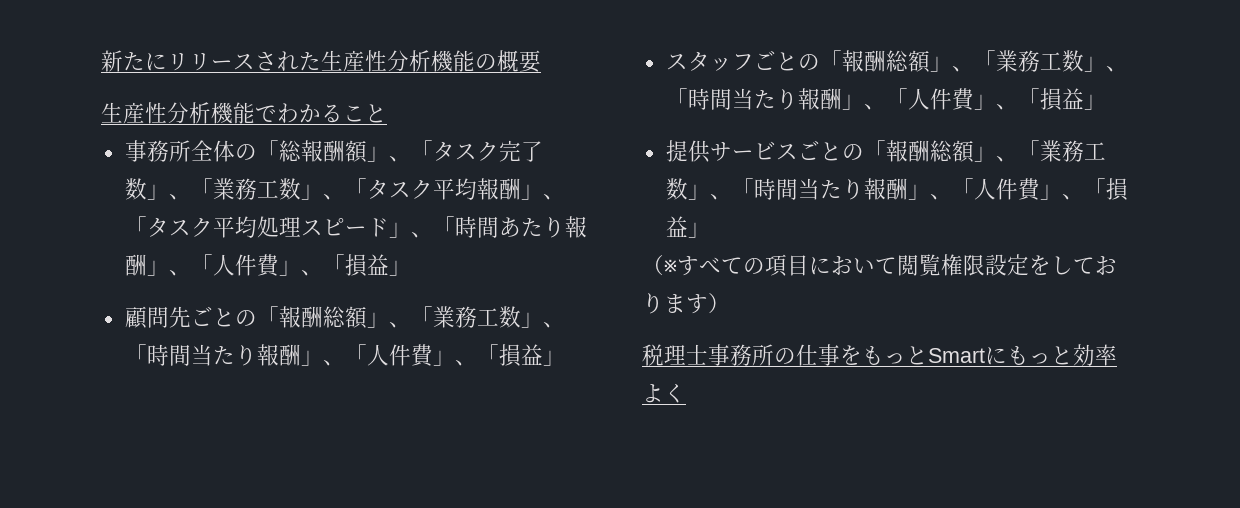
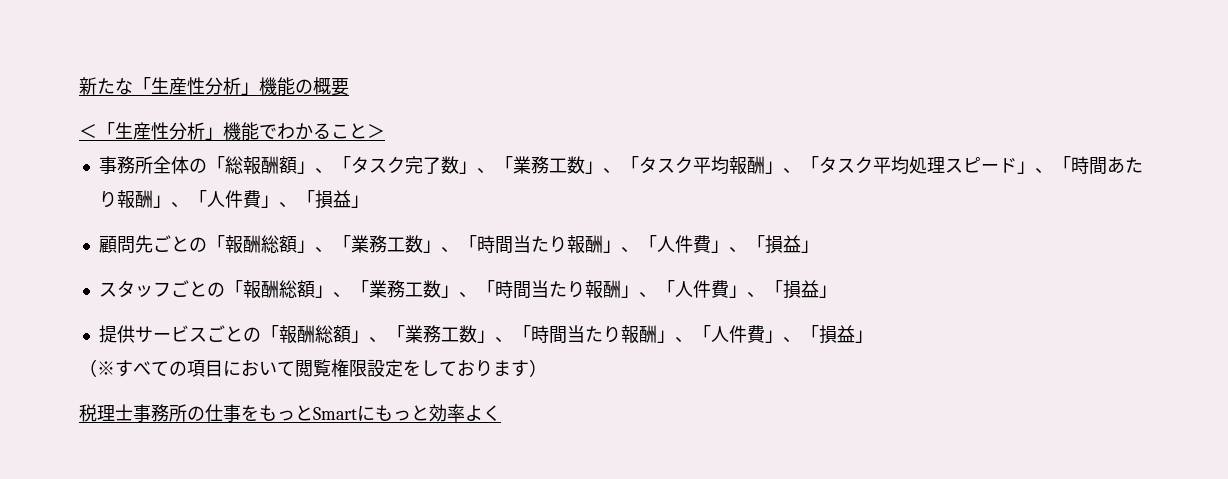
- 新たにリリースされた生産性分析機能の概要
+ 新たな「生産性分析」機能の概要
- 生産性分析機能でわかること
+ ＜「生産性分析」機能でわかること＞

